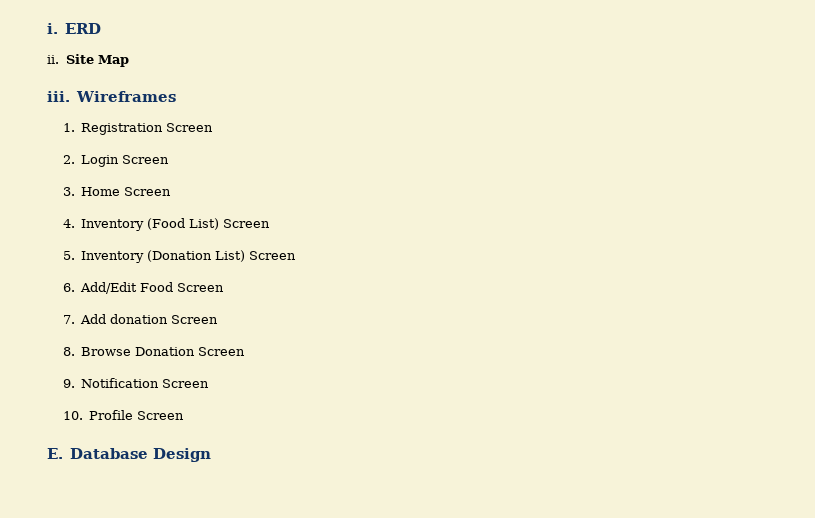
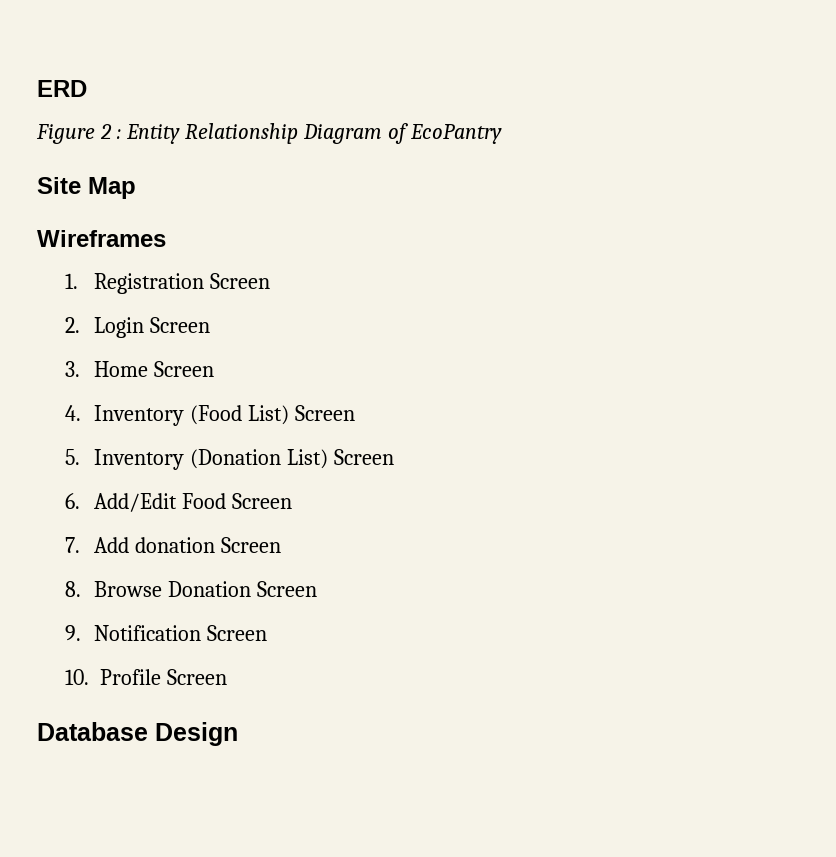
- i.
- ii. Site Map
+ Figure 2 : Entity Relationship Diagram of EcoPantry
+ Site Map
- iii.
- E. Database Design
+ Database Design

